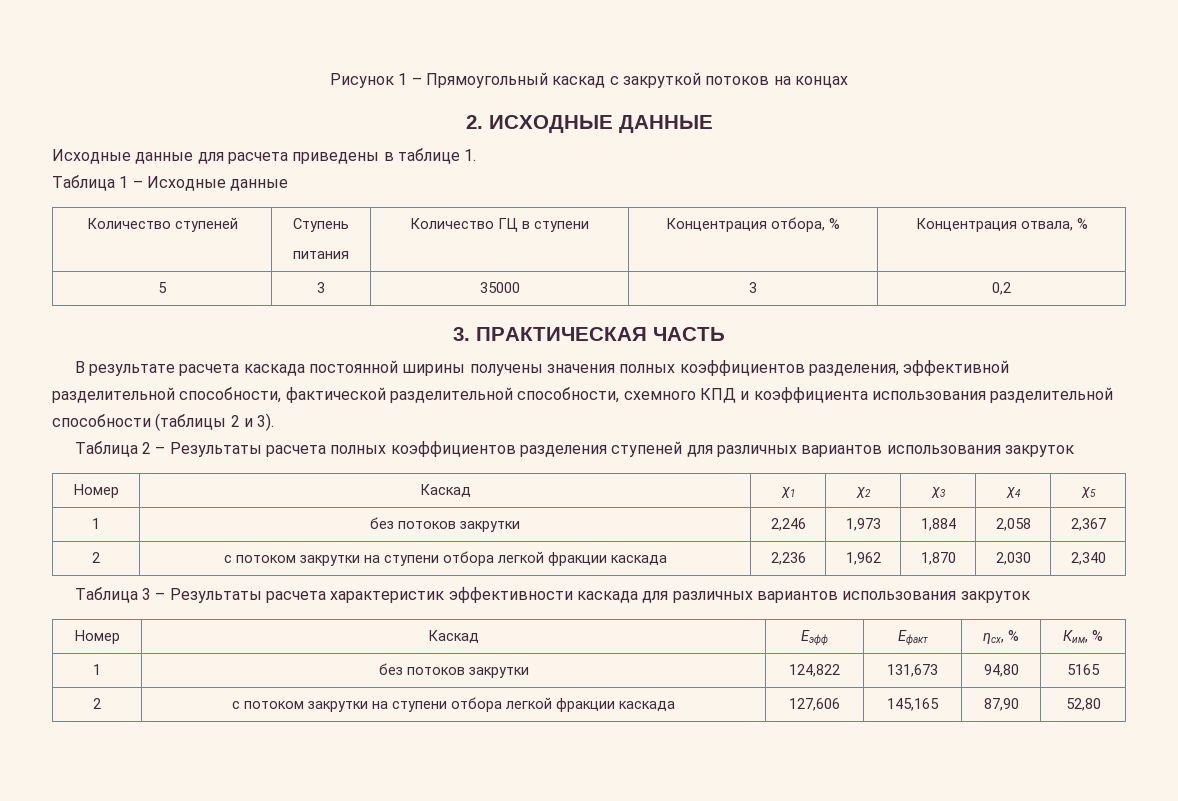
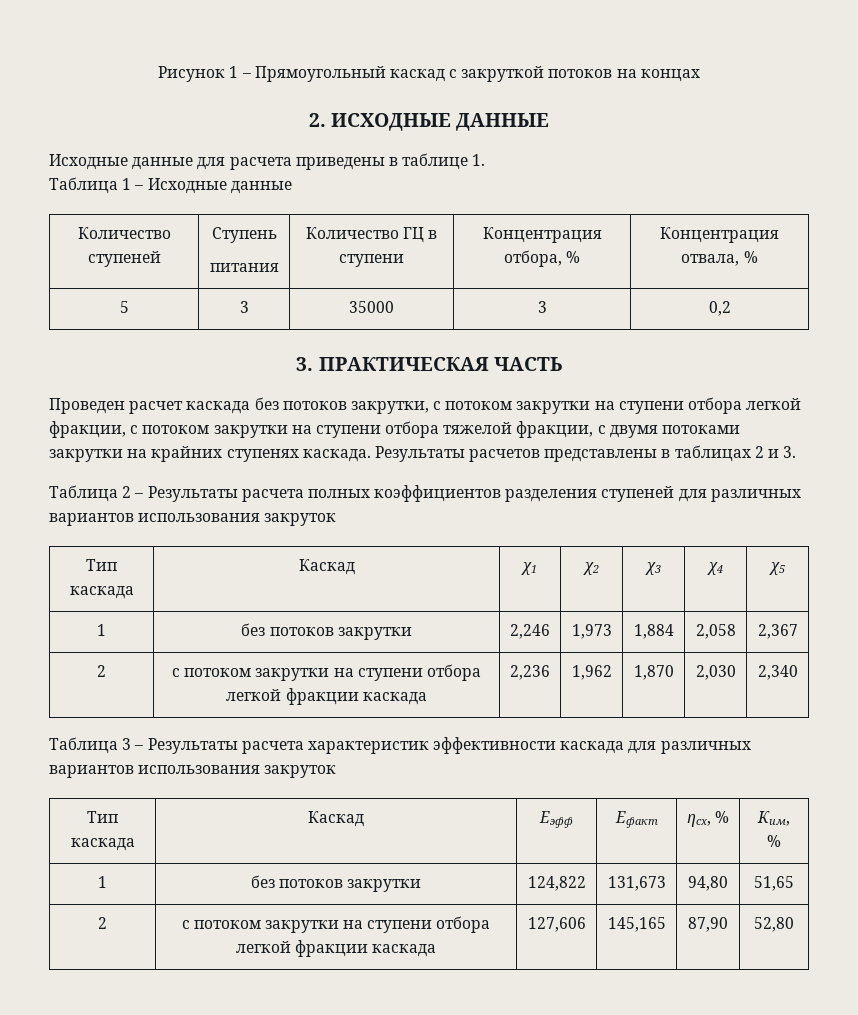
- В результате расчета каскада постоянной ширины получены значения полных коэффициентов разделения, эффективной разделительной способности, фактической разделительной способности, схемного КПД и коэффициента использования разделительной способности (таблицы 2 и 3).
+ Проведен расчет каскада без потоков закрутки, с потоком закрутки на ступени отбора легкой фракции, с потоком закрутки на ступени отбора тяжелой фракции, с двумя потоками закрутки на крайних ступенях каскада. Результаты расчетов представлены в таблицах 2 и 3.
- Номер | Каскад | χ1 | χ2 | χ3 | χ4 | χ5
+ Тип каскада | Каскад | χ1 | χ2 | χ3 | χ4 | χ5
- Номер | Каскад | Еэфф | Ефакт | ηсх, % | Ким, %
+ Тип каскада | Каскад | Еэфф | Ефакт | ηсх, % | Ким, %
- 1 | без потоков закрутки | 124,822 | 131,673 | 94,80 | 5165
+ 1 | без потоков закрутки | 124,822 | 131,673 | 94,80 | 51,65

